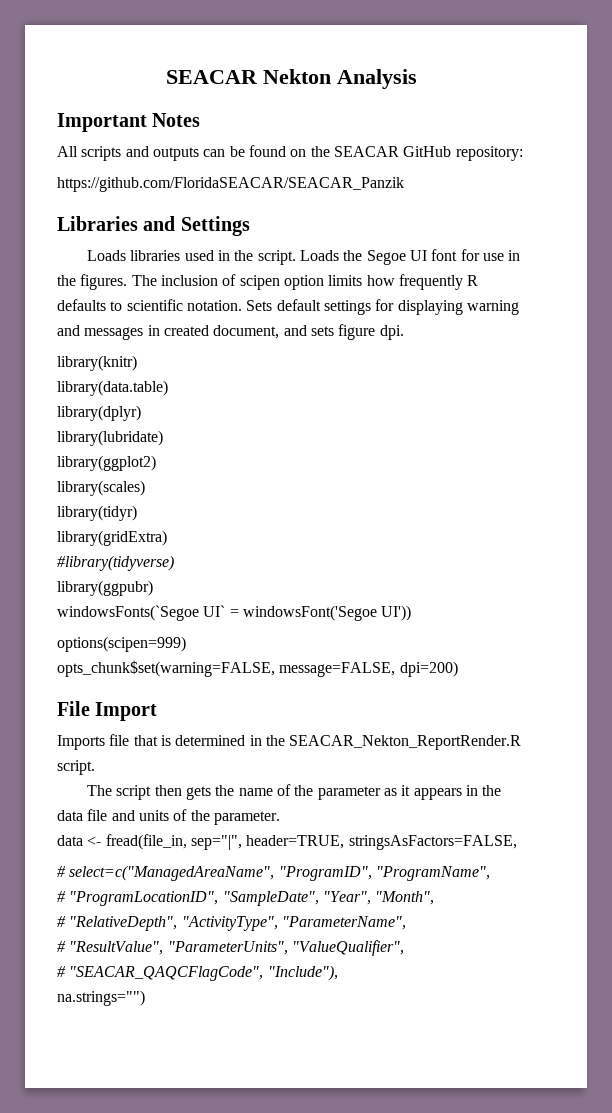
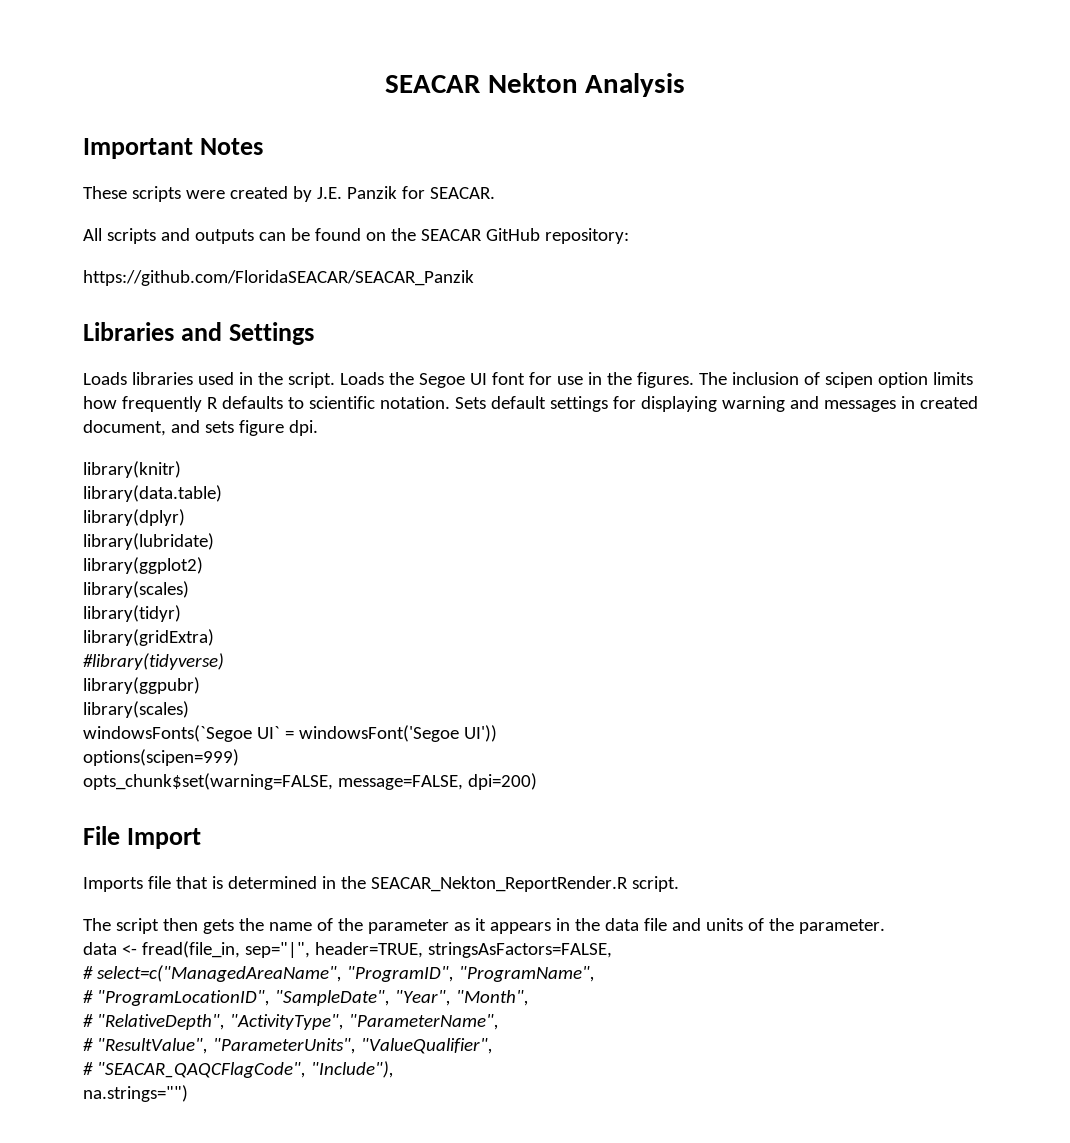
+ These scripts were created by J.E. Panzik for SEACAR.
  library(ggpubr)
+ library(scales)

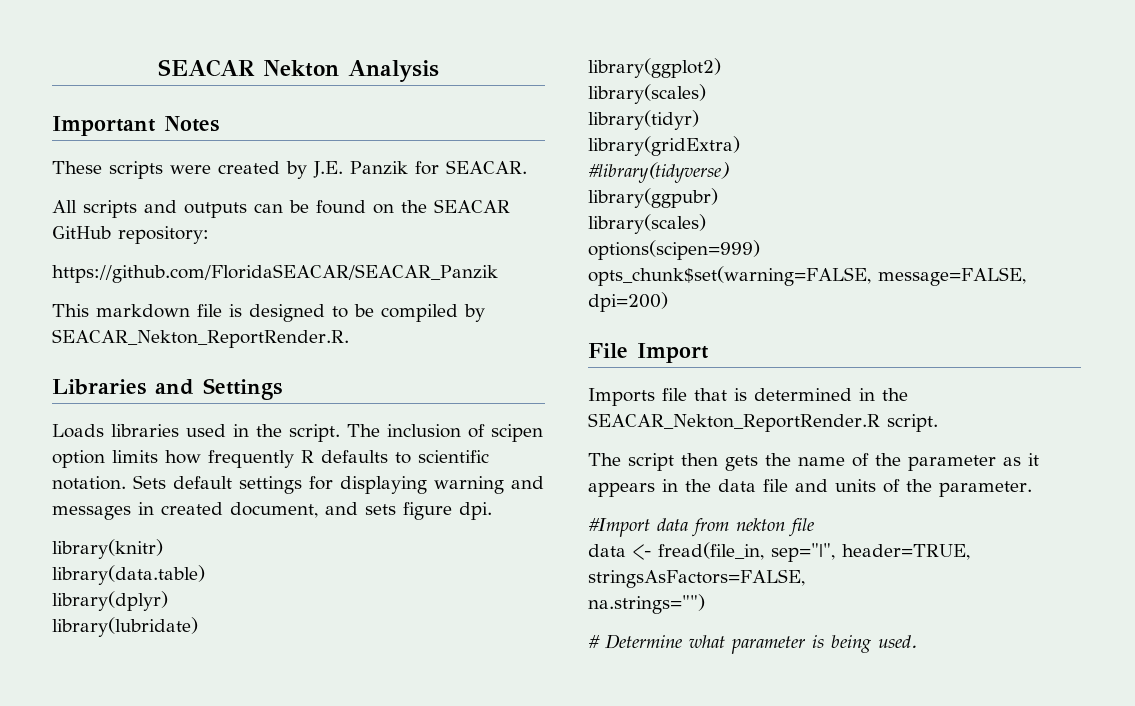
+ This markdown file is designed to be compiled by SEACAR_Nekton_ReportRender.R.
- Loads the Segoe UI font for use in the figures.
- windowsFonts(`Segoe UI` = windowsFont('Segoe UI'))
+ #Import data from nekton file
- # select=c("ManagedAreaName", "ProgramID", "ProgramName",
- # "ProgramLocationID", "SampleDate", "Year", "Month",
- # "RelativeDepth", "ActivityType", "ParameterName",
- # "ResultValue", "ParameterUnits", "ValueQualifier",
- # "SEACAR_QAQCFlagCode", "Include"),
  na.strings="")
+ # Determine what parameter is being used.

